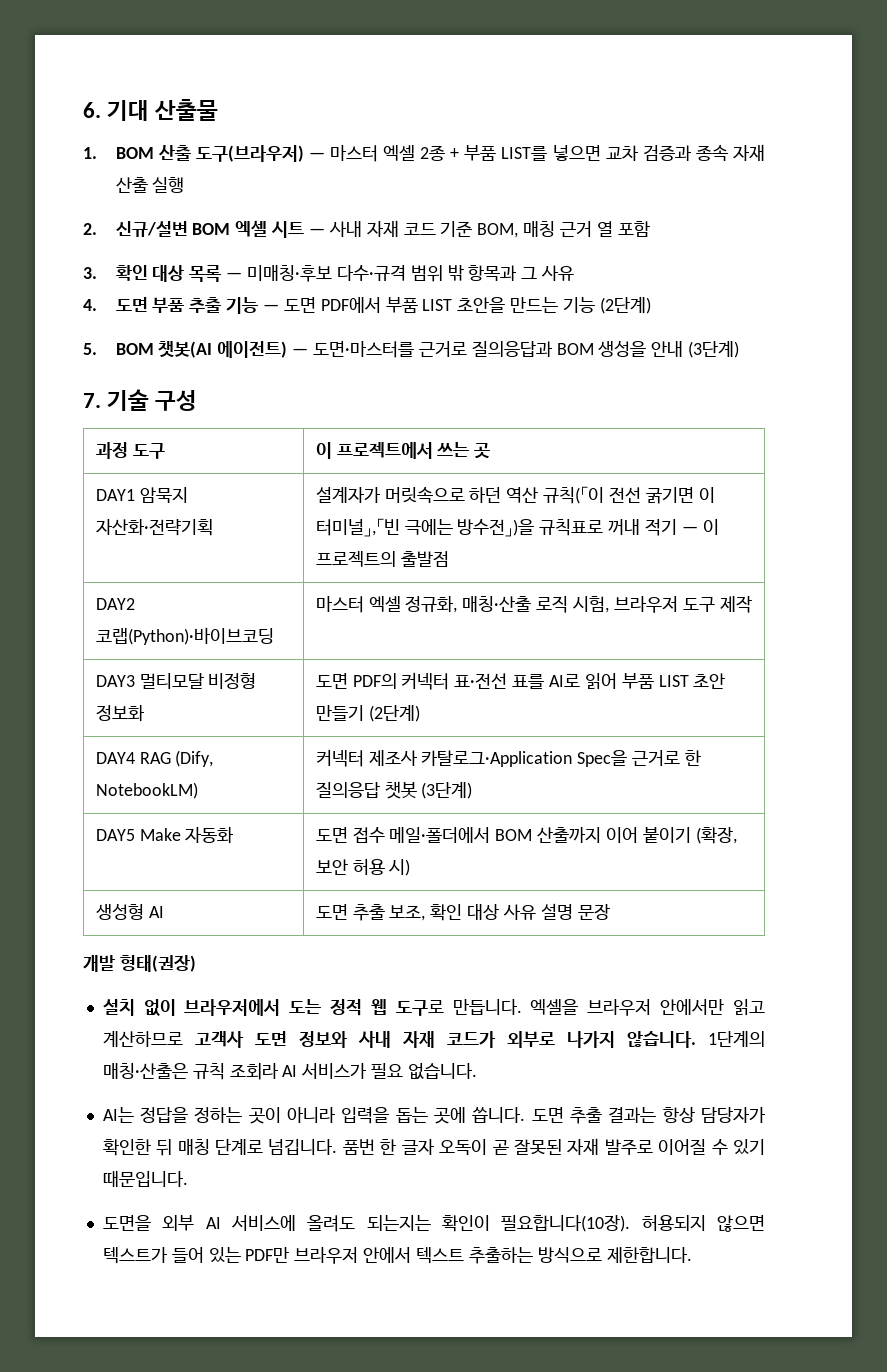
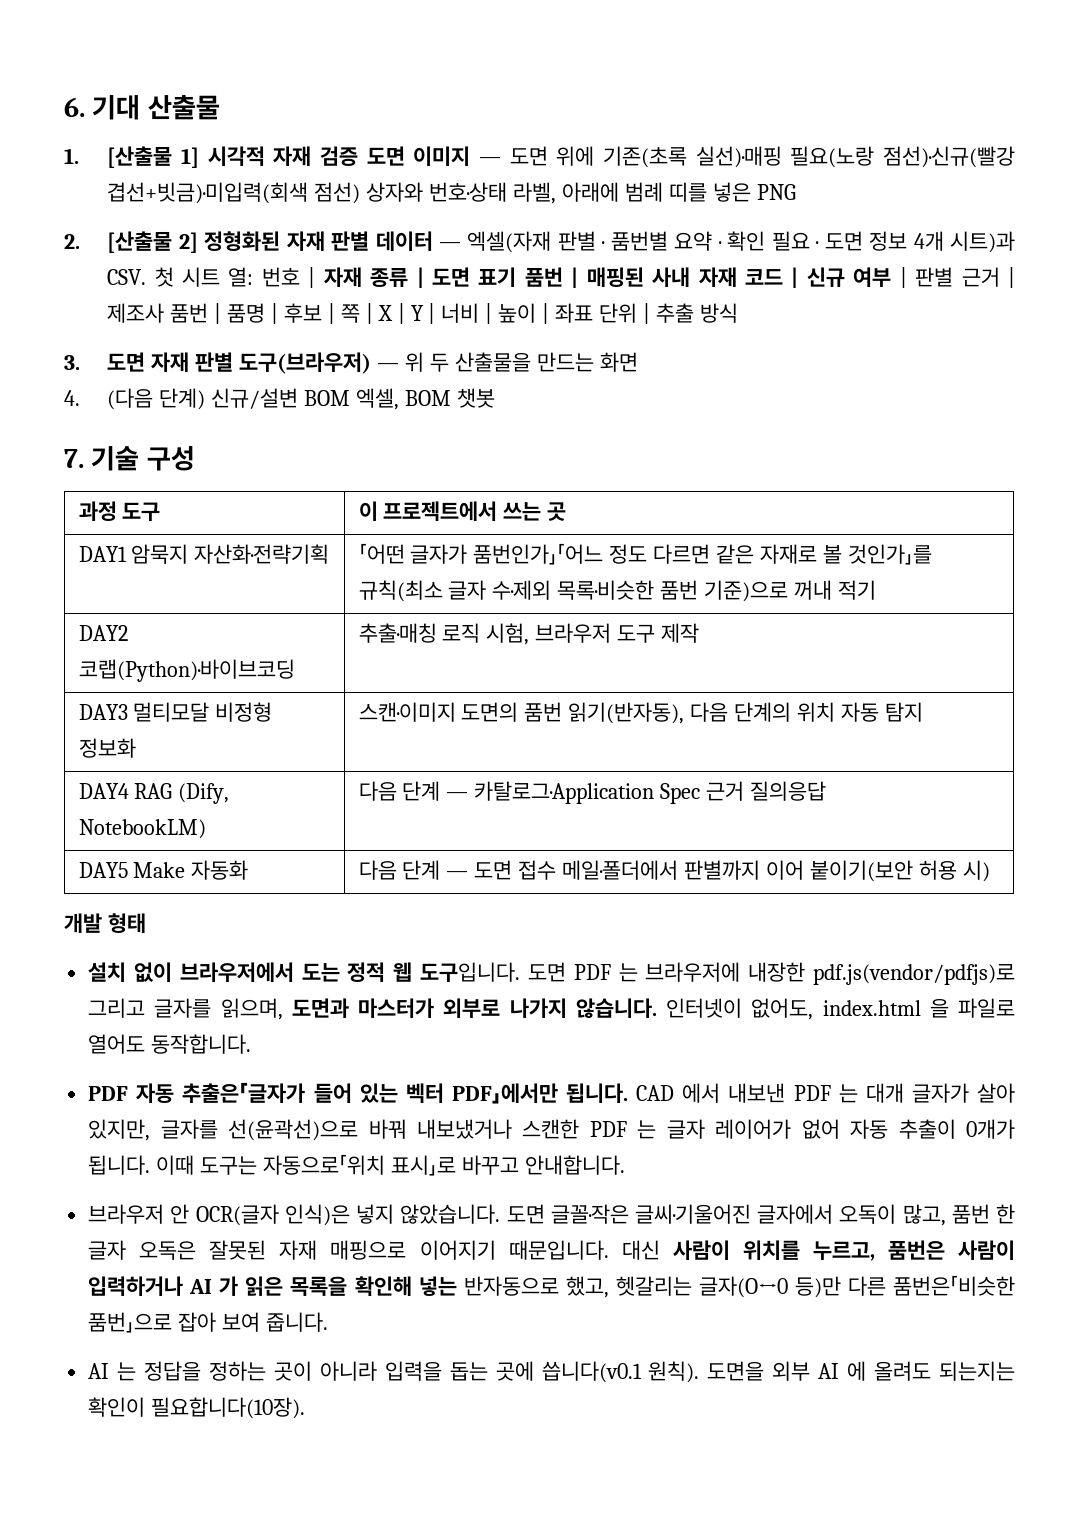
- 1. BOM 산출 도구(브라우저) — 마스터 엑셀 2종 + 부품 LIST를 넣으면 교차 검증과 종속 자재 산출 실행
- 2. 신규/설변 BOM 엑셀 시트 — 사내 자재 코드 기준 BOM, 매칭 근거 열 포함
- 3. 확인 대상 목록 — 미매칭·후보 다수·규격 범위 밖 항목과 그 사유
- 4. 도면 부품 추출 기능 — 도면 PDF에서 부품 LIST 초안을 만드는 기능 (2단계)
- 5. BOM 챗봇(AI 에이전트) — 도면·마스터를 근거로 질의응답과 BOM 생성을 안내 (3단계)
+ 1. [산출물 1] 시각적 자재 검증 도면 이미지 — 도면 위에 기존(초록 실선)·매핑 필요(노랑 점선)·신규(빨강 겹선+빗금)·미입력(회색 점선) 상자와 번호·상태 라벨, 아래에 범례 띠를 넣은 PNG
+ 2. [산출물 2] 정형화된 자재 판별 데이터 — 엑셀(자재 판별 · 품번별 요약 · 확인 필요 · 도면 정보 4개 시트)과 CSV. 첫 시트 열: 번호 | 자재 종류 | 도면 표기 품번 | 매핑된 사내 자재 코드 | 신규 여부 | 판별 근거 | 제조사 품번 | 품명 | 후보 | 쪽 | X | Y | 너비 | 높이 | 좌표 단위 | 추출 방식
+ 3. 도면 자재 판별 도구(브라우저) — 위 두 산출물을 만드는 화면
+ 4. (다음 단계) 신규/설변 BOM 엑셀, BOM 챗봇
- DAY1 암묵지 자산화·전략기획 | 설계자가 머릿속으로 하던 역산 규칙(「이 전선 굵기면 이 터미널」,「빈 극에는 방수전」)을 규칙표로 꺼내 적기 — 이 프로젝트의 출발점
- DAY2 코랩(Python)·바이브코딩 | 마스터 엑셀 정규화, 매칭·산출 로직 시험, 브라우저 도구 제작
+ DAY1 암묵지 자산화·전략기획 | 「어떤 글자가 품번인가」「어느 정도 다르면 같은 자재로 볼 것인가」를 규칙(최소 글자 수·제외 목록·비슷한 품번 기준)으로 꺼내 적기
+ DAY2 코랩(Python)·바이브코딩 | 추출·매칭 로직 시험, 브라우저 도구 제작
- DAY3 멀티모달 비정형 정보화 | 도면 PDF의 커넥터 표·전선 표를 AI로 읽어 부품 LIST 초안 만들기 (2단계)
- DAY4 RAG (Dify, NotebookLM) | 커넥터 제조사 카탈로그·Application Spec을 근거로 한 질의응답 챗봇 (3단계)
+ DAY3 멀티모달 비정형 정보화 | 스캔·이미지 도면의 품번 읽기(반자동), 다음 단계의 위치 자동 탐지
+ DAY4 RAG (Dify, NotebookLM) | 다음 단계 — 카탈로그·Application Spec 근거 질의응답
- DAY5 Make 자동화 | 도면 접수 메일·폴더에서 BOM 산출까지 이어 붙이기 (확장, 보안 허용 시)
- 생성형 AI | 도면 추출 보조, 확인 대상 사유 설명 문장
+ DAY5 Make 자동화 | 다음 단계 — 도면 접수 메일·폴더에서 판별까지 이어 붙이기(보안 허용 시)
- 개발 형태(권장)
+ 개발 형태
- 설치 없이 브라우저에서 도는 정적 웹 도구로 만듭니다. 엑셀을 브라우저 안에서만 읽고 계산하므로 고객사 도면 정보와 사내 자재 코드가 외부로 나가지 않습니다. 1단계의 매칭·산출은 규칙 조회라 AI 서비스가 필요 없습니다.
- AI는 정답을 정하는 곳이 아니라 입력을 돕는 곳에 씁니다. 도면 추출 결과는 항상 담당자가 확인한 뒤 매칭 단계로 넘깁니다. 품번 한 글자 오독이 곧 잘못된 자재 발주로 이어질 수 있기 때문입니다.
- 도면을 외부 AI 서비스에 올려도 되는지는 확인이 필요합니다(10장). 허용되지 않으면 텍스트가 들어 있는 PDF만 브라우저 안에서 텍스트 추출하는 방식으로 제한합니다.
+ 설치 없이 브라우저에서 도는 정적 웹 도구입니다. 도면 PDF 는 브라우저에 내장한 pdf.js(vendor/pdfjs)로 그리고 글자를 읽으며, 도면과 마스터가 외부로 나가지 않습니다. 인터넷이 없어도, index.html 을 파일로 열어도 동작합니다.
+ PDF 자동 추출은「글자가 들어 있는 벡터 PDF」에서만 됩니다. CAD 에서 내보낸 PDF 는 대개 글자가 살아 있지만, 글자를 선(윤곽선)으로 바꿔 내보냈거나 스캔한 PDF 는 글자 레이어가 없어 자동 추출이 0개가 됩니다. 이때 도구는 자동으로「위치 표시」로 바꾸고 안내합니다.
+ 브라우저 안 OCR(글자 인식)은 넣지 않았습니다. 도면 글꼴·작은 글씨·기울어진 글자에서 오독이 많고, 품번 한 글자 오독은 잘못된 자재 매핑으로 이어지기 때문입니다. 대신 사람이 위치를 누르고, 품번은 사람이 입력하거나 AI 가 읽은 목록을 확인해 넣는 반자동으로 했고, 헷갈리는 글자(O↔0 등)만 다른 품번은「비슷한 품번」으로 잡아 보여 줍니다.
+ AI 는 정답을 정하는 곳이 아니라 입력을 돕는 곳에 씁니다(v0.1 원칙). 도면을 외부 AI 에 올려도 되는지는 확인이 필요합니다(10장).

